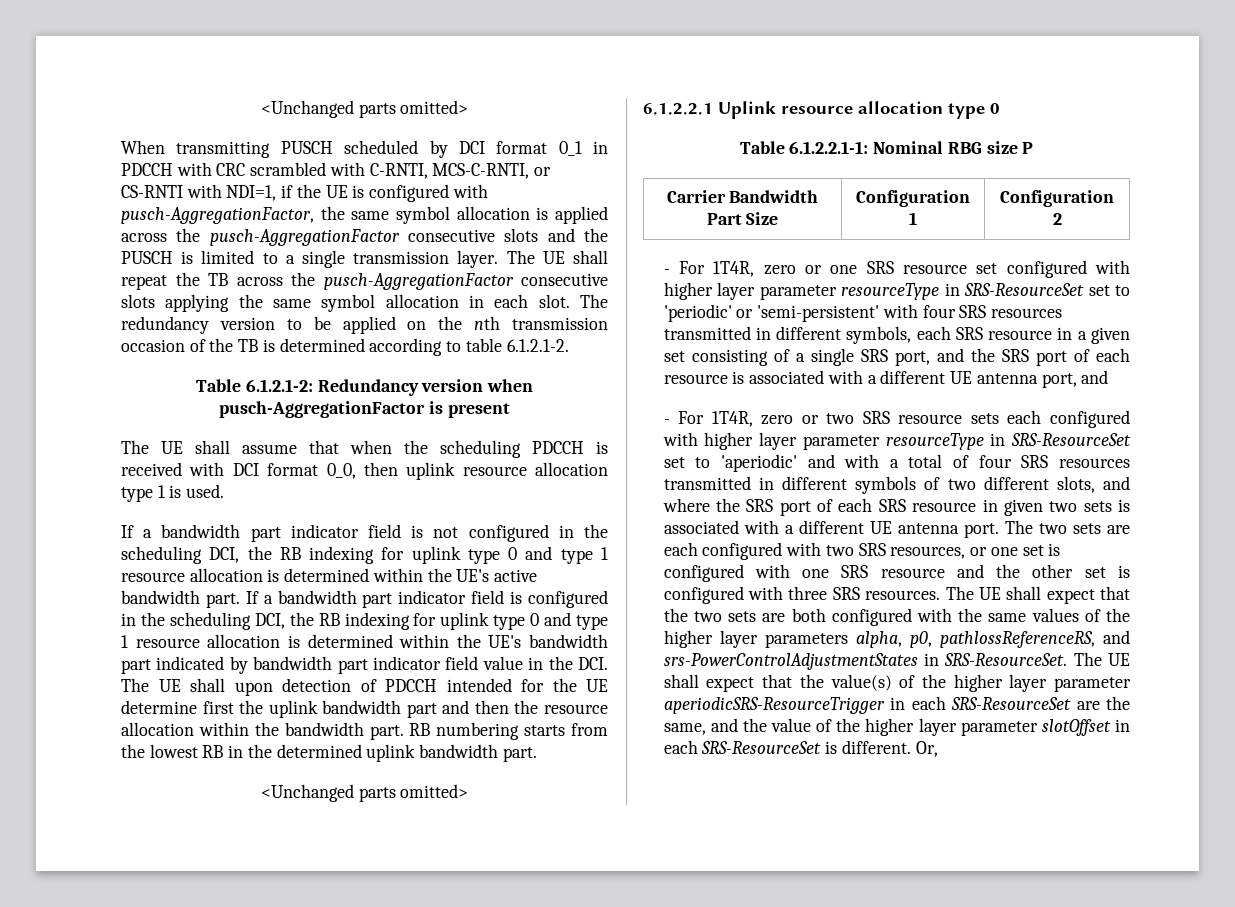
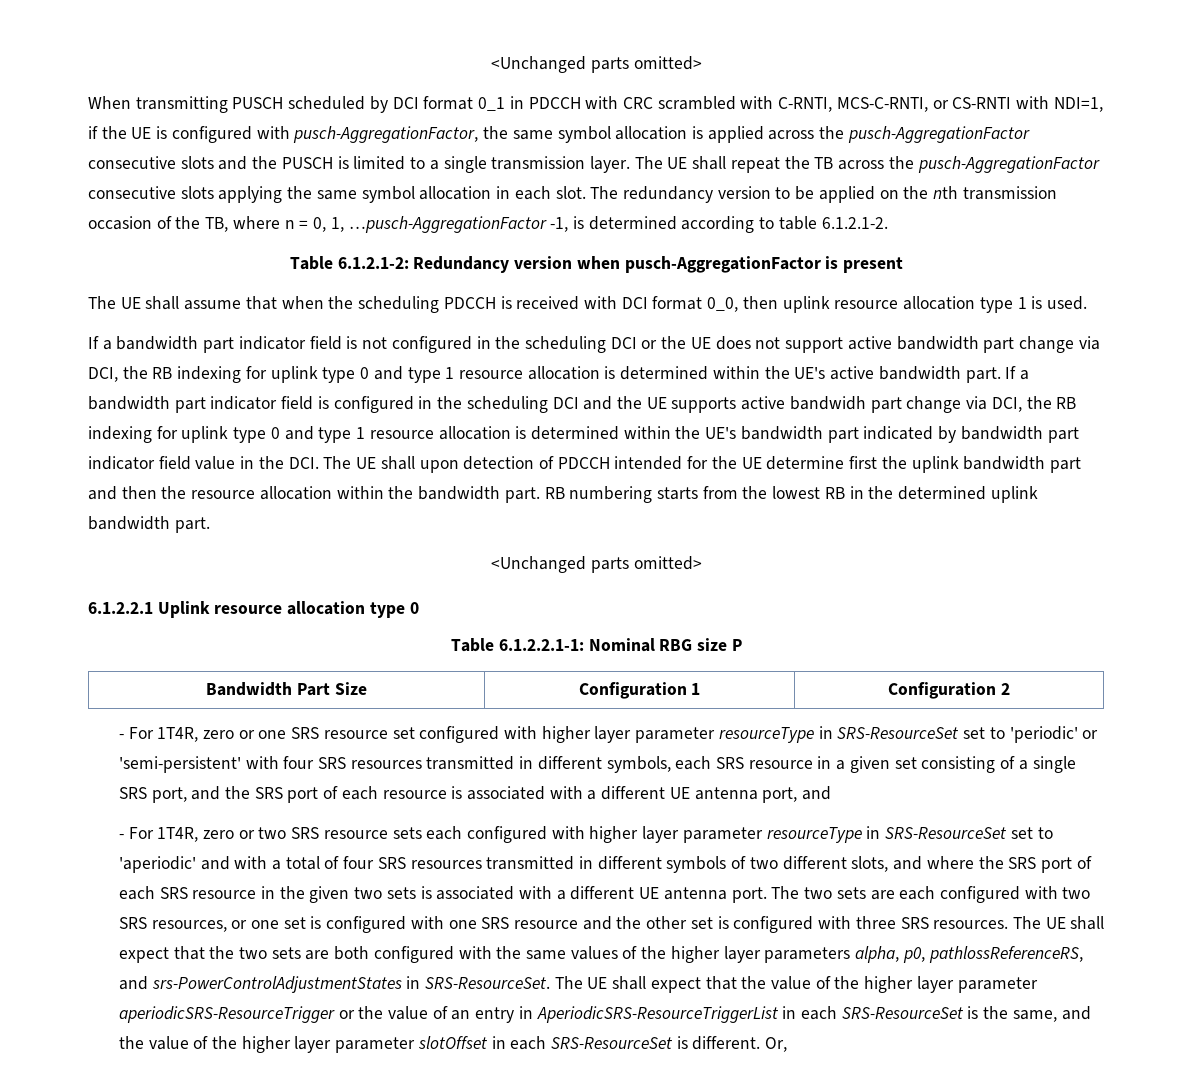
- The redundancy version to be applied on the nth transmission occasion of the TB is determined according to table 6.1.2.1-2.
+ The redundancy version to be applied on the nth transmission occasion of the TB, where n = 0, 1, …pusch-AggregationFactor -1, is determined according to table 6.1.2.1-2.
- If a bandwidth part indicator field is not configured in the scheduling DCI, the RB indexing for uplink type 0 and type 1 resource allocation is determined within the UE's active bandwidth part.
+ If a bandwidth part indicator field is not configured in the scheduling DCI or the UE does not support active bandwidth part change via DCI, the RB indexing for uplink type 0 and type 1 resource allocation is determined within the UE's active bandwidth part.
- If a bandwidth part indicator field is configured in the scheduling DCI, the RB indexing for uplink type 0 and type 1 resource allocation is determined within the UE's bandwidth part indicated by bandwidth part indicator field value in the DCI. The UE shall upon detection of PDCCH intended for the UE determine first the uplink bandwidth part and then the resource allocation within the bandwidth part.
+ If a bandwidth part indicator field is configured in the scheduling DCI and the UE supports active bandwidh part change via DCI, the RB indexing for uplink type 0 and type 1 resource allocation is determined within the UE's bandwidth part indicated by bandwidth part indicator field value in the DCI. The UE shall upon detection of PDCCH intended for the UE determine first the uplink bandwidth part and then the resource allocation within the bandwidth part.
- Carrier Bandwidth Part Size | Configuration 1 | Configuration 2
+ Bandwidth Part Size | Configuration 1 | Configuration 2
- - For 1T4R, zero or two SRS resource sets each configured with higher layer parameter resourceType in SRS-ResourceSet set to 'aperiodic' and with a total of four SRS resources transmitted in different symbols of two different slots, and where the SRS port of each SRS resource in given two sets is associated with a different UE antenna port.
+ - For 1T4R, zero or two SRS resource sets each configured with higher layer parameter resourceType in SRS-ResourceSet set to 'aperiodic' and with a total of four SRS resources transmitted in different symbols of two different slots, and where the SRS port of each SRS resource in the given two sets is associated with a different UE antenna port.
- The UE shall expect that the value(s) of the higher layer parameter aperiodicSRS-ResourceTrigger in each SRS-ResourceSet are the same, and the value of the higher layer parameter slotOffset in each SRS-ResourceSet is different.
+ The UE shall expect that the value of the higher layer parameter aperiodicSRS-ResourceTrigger or the value of an entry in AperiodicSRS-ResourceTriggerList in each SRS-ResourceSet is the same, and the value of the higher layer parameter slotOffset in each SRS-ResourceSet is different.

